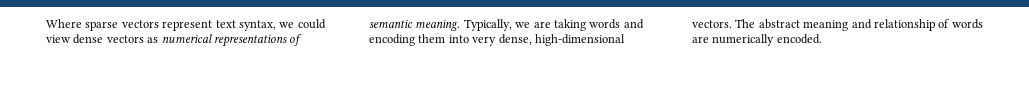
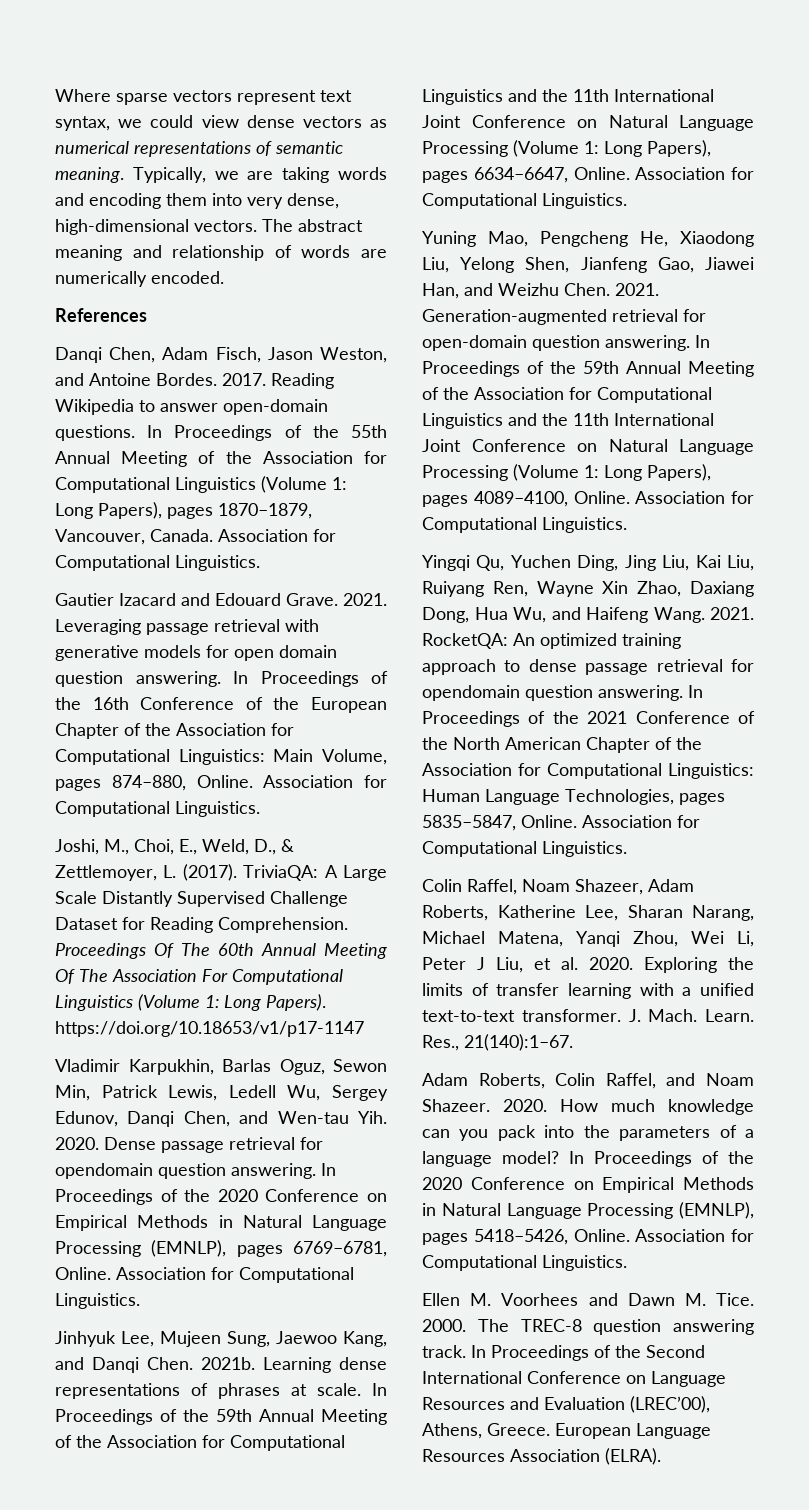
+ References
+ Danqi Chen, Adam Fisch, Jason Weston, and Antoine Bordes. 2017. Reading Wikipedia to answer open-domain questions. In Proceedings of the 55th Annual Meeting of the Association for Computational Linguistics (Volume 1: Long Papers), pages 1870–1879, Vancouver, Canada. Association for Computational Linguistics.
+ Gautier Izacard and Edouard Grave. 2021. Leveraging passage retrieval with generative models for open domain question answering. In Proceedings of the 16th Conference of the European Chapter of the Association for Computational Linguistics: Main Volume, pages 874–880, Online. Association for Computational Linguistics.
+ Joshi, M., Choi, E., Weld, D., & Zettlemoyer, L. (2017). TriviaQA: A Large Scale Distantly Supervised Challenge Dataset for Reading Comprehension. Proceedings Of The 60th Annual Meeting Of The Association For Computational Linguistics (Volume 1: Long Papers). https://doi.org/10.18653/v1/p17-1147
+ Vladimir Karpukhin, Barlas Oguz, Sewon Min, Patrick Lewis, Ledell Wu, Sergey Edunov, Danqi Chen, and Wen-tau Yih. 2020. Dense passage retrieval for opendomain question answering. In Proceedings of the 2020 Conference on Empirical Methods in Natural Language Processing (EMNLP), pages 6769–6781, Online. Association for Computational Linguistics.
+ Jinhyuk Lee, Mujeen Sung, Jaewoo Kang, and Danqi Chen. 2021b. Learning dense representations of phrases at scale. In Proceedings of the 59th Annual Meeting of the Association for Computational Linguistics and the 11th International Joint Conference on Natural Language Processing (Volume 1: Long Papers), pages 6634–6647, Online. Association for Computational Linguistics.
+ Yuning Mao, Pengcheng He, Xiaodong Liu, Yelong Shen, Jianfeng Gao, Jiawei Han, and Weizhu Chen. 2021. Generation-augmented retrieval for open-domain question answering. In Proceedings of the 59th Annual Meeting of the Association for Computational Linguistics and the 11th International Joint Conference on Natural Language Processing (Volume 1: Long Papers), pages 4089–4100, Online. Association for Computational Linguistics.
+ Yingqi Qu, Yuchen Ding, Jing Liu, Kai Liu, Ruiyang Ren, Wayne Xin Zhao, Daxiang Dong, Hua Wu, and Haifeng Wang. 2021. RocketQA: An optimized training approach to dense passage retrieval for opendomain question answering. In Proceedings of the 2021 Conference of the North American Chapter of the Association for Computational Linguistics: Human Language Technologies, pages 5835–5847, Online. Association for Computational Linguistics.
+ Colin Raffel, Noam Shazeer, Adam Roberts, Katherine Lee, Sharan Narang, Michael Matena, Yanqi Zhou, Wei Li, Peter J Liu, et al. 2020. Exploring the limits of transfer learning with a unified text-to-text transformer. J. Mach. Learn. Res., 21(140):1–67.
+ Adam Roberts, Colin Raffel, and Noam Shazeer. 2020. How much knowledge can you pack into the parameters of a language model? In Proceedings of the 2020 Conference on Empirical Methods in Natural Language Processing (EMNLP), pages 5418–5426, Online. Association for Computational Linguistics.
+ Ellen M. Voorhees and Dawn M. Tice. 2000. The TREC-8 question answering track. In Proceedings of the Second International Conference on Language Resources and Evaluation (LREC’00), Athens, Greece. European Language Resources Association (ELRA).

